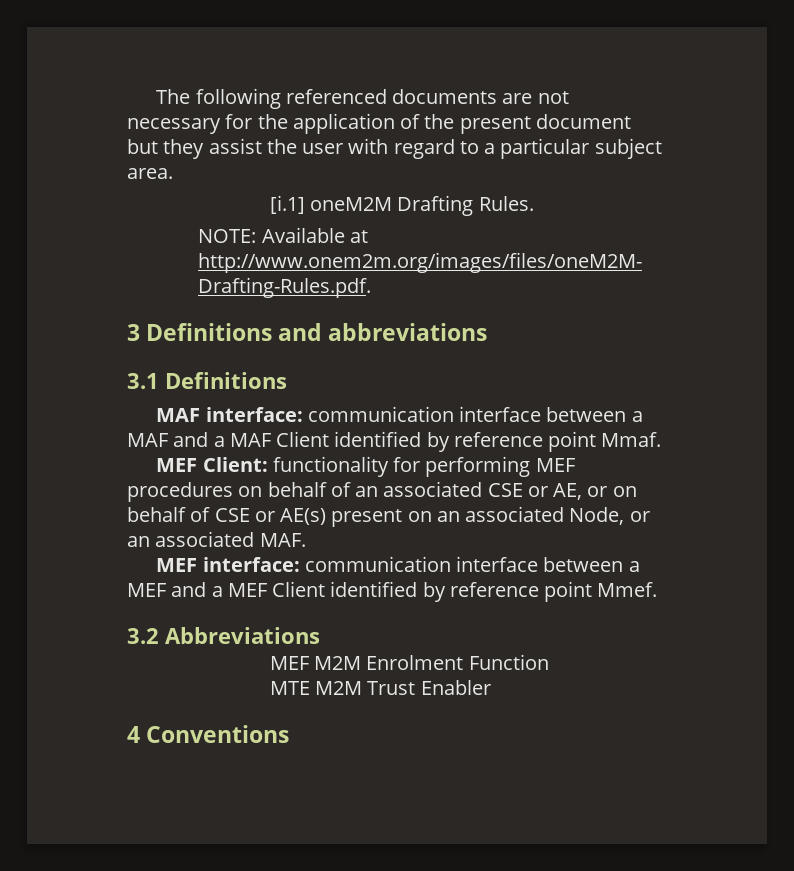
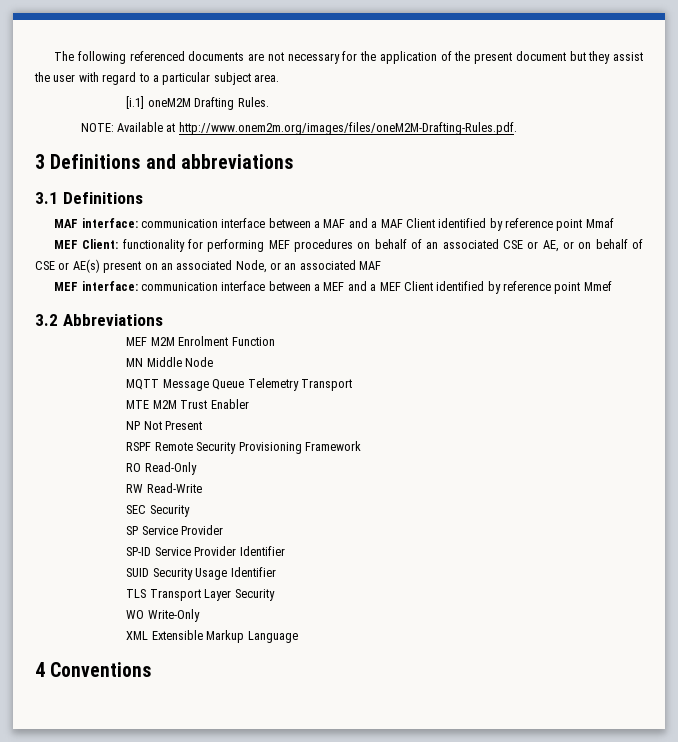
- MAF interface: communication interface between a MAF and a MAF Client identified by reference point Mmaf.
+ MAF interface: communication interface between a MAF and a MAF Client identified by reference point Mmaf
- MEF Client: functionality for performing MEF procedures on behalf of an associated CSE or AE, or on behalf of CSE or AE(s) present on an associated Node, or an associated MAF.
+ MEF Client: functionality for performing MEF procedures on behalf of an associated CSE or AE, or on behalf of CSE or AE(s) present on an associated Node, or an associated MAF
- MEF interface: communication interface between a MEF and a MEF Client identified by reference point Mmef.
+ MEF interface: communication interface between a MEF and a MEF Client identified by reference point Mmef
+ MN Middle Node
+ MQTT Message Queue Telemetry Transport
  MTE M2M Trust Enabler
+ NP Not Present
+ RSPF Remote Security Provisioning Framework
+ RO Read-Only
+ RW Read-Write
+ SEC Security
+ SP Service Provider
+ SP-ID Service Provider Identifier
+ SUID Security Usage Identifier
+ TLS Transport Layer Security
+ WO Write-Only
+ XML Extensible Markup Language

